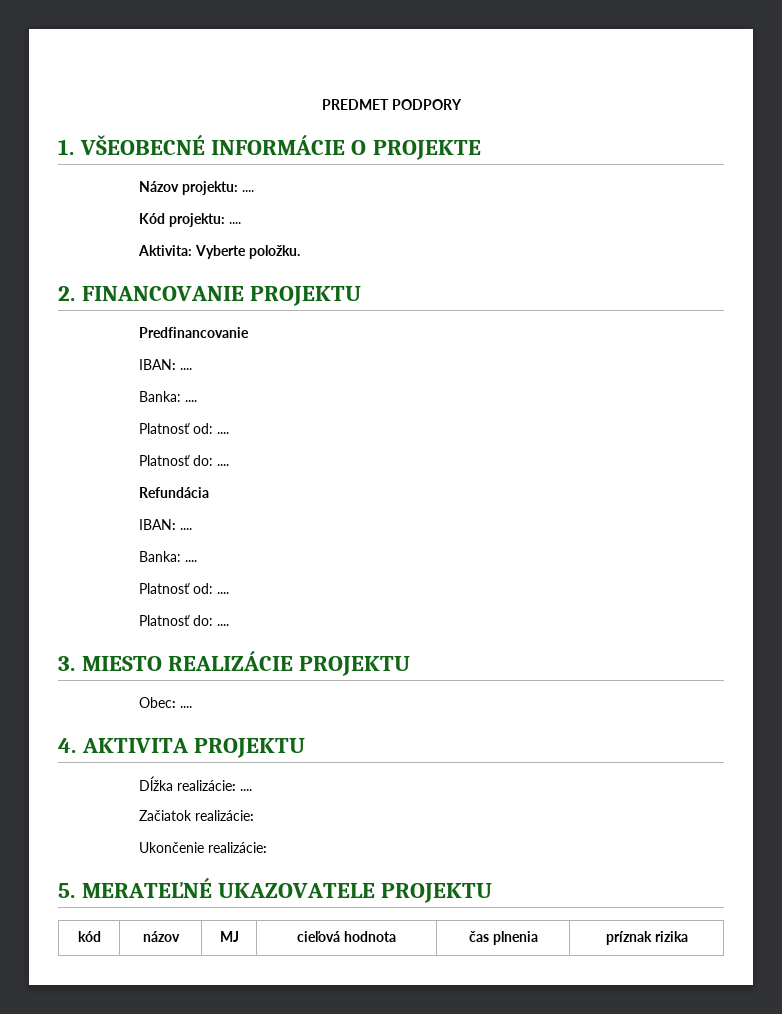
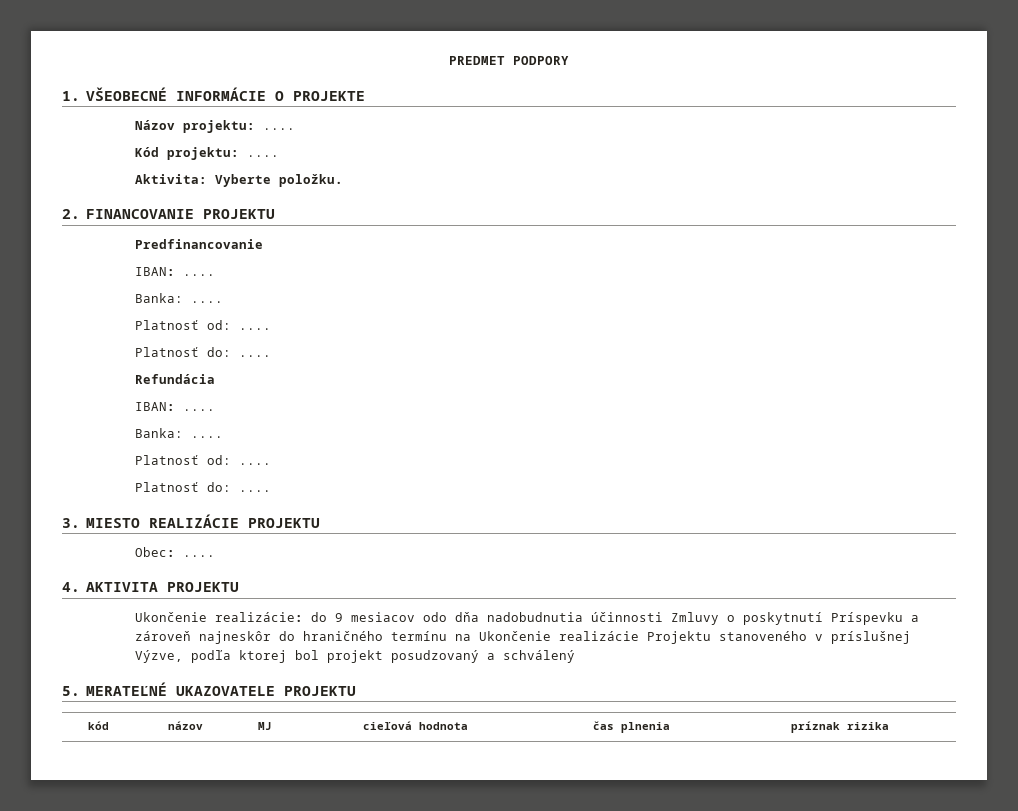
- Dĺžka realizácie: ....
- Začiatok realizácie:
- Ukončenie realizácie:
+ Ukončenie realizácie: do 9 mesiacov odo dňa nadobudnutia účinnosti Zmluvy o poskytnutí Príspevku a zároveň najneskôr do hraničného termínu na Ukončenie realizácie Projektu stanoveného v príslušnej Výzve, podľa ktorej bol projekt posudzovaný a schválený

